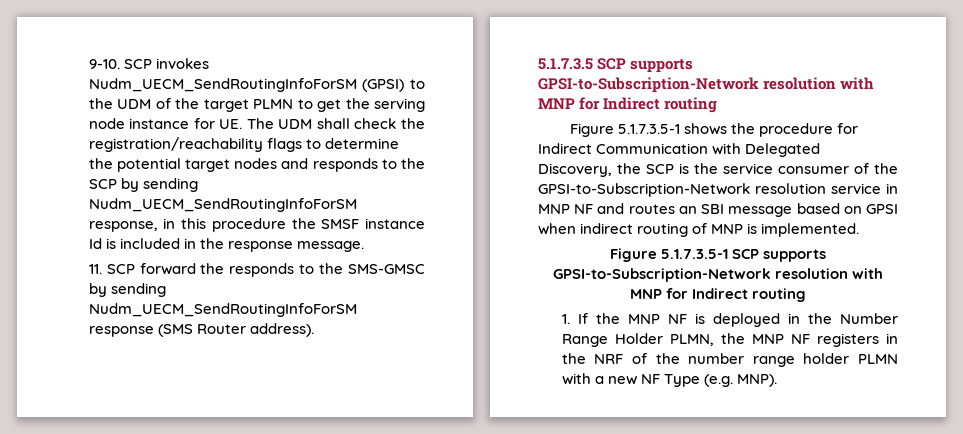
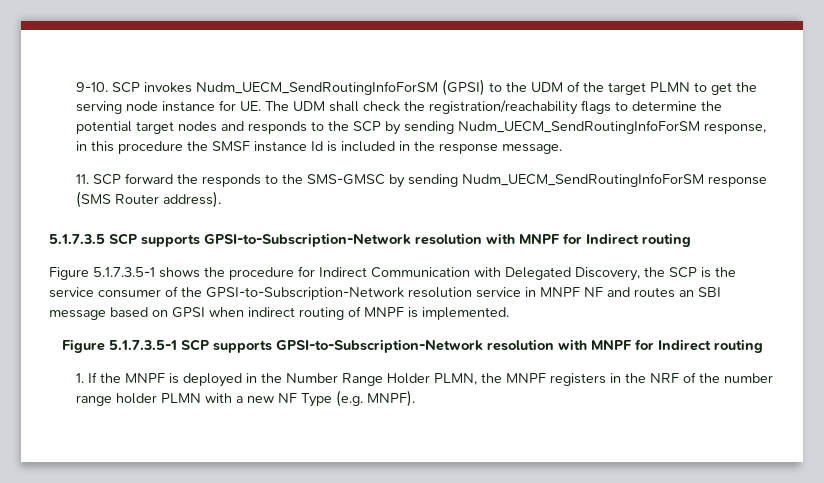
- 5.1.7.3.5 SCP supports GPSI-to-Subscription-Network resolution with MNP for Indirect routing
+ 5.1.7.3.5 SCP supports GPSI-to-Subscription-Network resolution with MNPF for Indirect routing
- Figure 5.1.7.3.5-1 shows the procedure for Indirect Communication with Delegated Discovery, the SCP is the service consumer of the GPSI-to-Subscription-Network resolution service in MNP NF and routes an SBI message based on GPSI when indirect routing of MNP is implemented.
+ Figure 5.1.7.3.5-1 shows the procedure for Indirect Communication with Delegated Discovery, the SCP is the service consumer of the GPSI-to-Subscription-Network resolution service in MNPF NF and routes an SBI message based on GPSI when indirect routing of MNPF is implemented.
- Figure 5.1.7.3.5-1 SCP supports GPSI-to-Subscription-Network resolution with MNP for Indirect routing
+ Figure 5.1.7.3.5-1 SCP supports GPSI-to-Subscription-Network resolution with MNPF for Indirect routing
- 1. If the MNP NF is deployed in the Number Range Holder PLMN, the MNP NF registers in the NRF of the number range holder PLMN with a new NF Type (e.g. MNP).
+ 1. If the MNPF is deployed in the Number Range Holder PLMN, the MNPF registers in the NRF of the number range holder PLMN with a new NF Type (e.g. MNPF).

